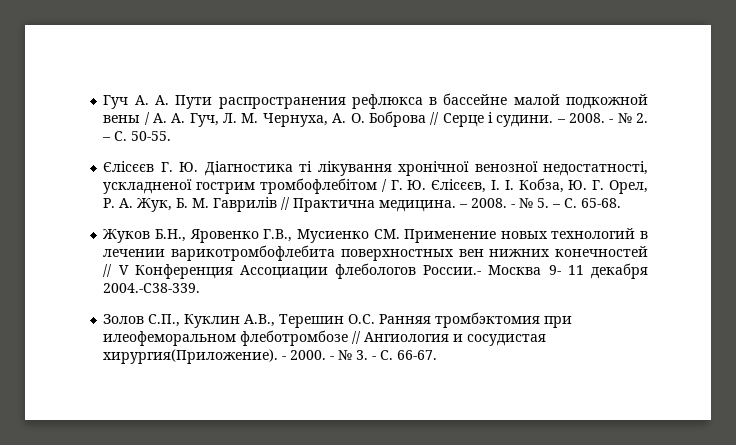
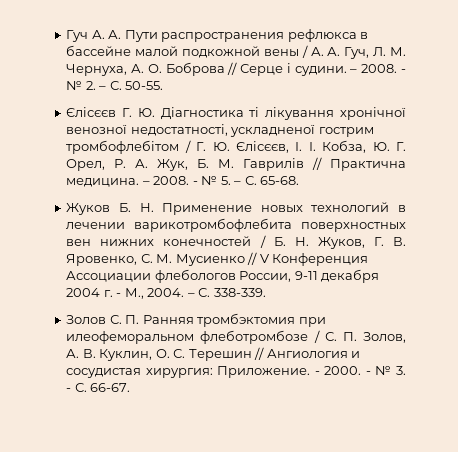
- Жуков Б.Н., Яровенко Г.В., Мусиенко СМ. Применение новых технологий в лечении варикотромбофлебита поверхностных вен нижних конечностей // V Конференция Ассоциации флебологов России.- Москва 9- 11 декабря 2004.-С38-339.
- Золов С.П., Куклин А.В., Терешин О.С. Ранняя тромбэктомия при илеофеморальном флеботромбозе // Ангиология и сосудистая хирургия(Приложение).
+ Жуков Б. Н. Применение новых технологий в лечении варикотромбофлебита поверхностных вен нижних конечностей / Б. Н. Жуков, Г. В. Яровенко, С. М. Мусиенко // V Конференция Ассоциации флебологов России, 9-11 декабря 2004 г. - М., 2004. – С. 338-339.
+ Золов С. П. Ранняя тромбэктомия при илеофеморальном флеботромбозе / С. П. Золов, А. В. Куклин, О. С. Терешин // Ангиология и сосудистая хирургия: Приложение.

